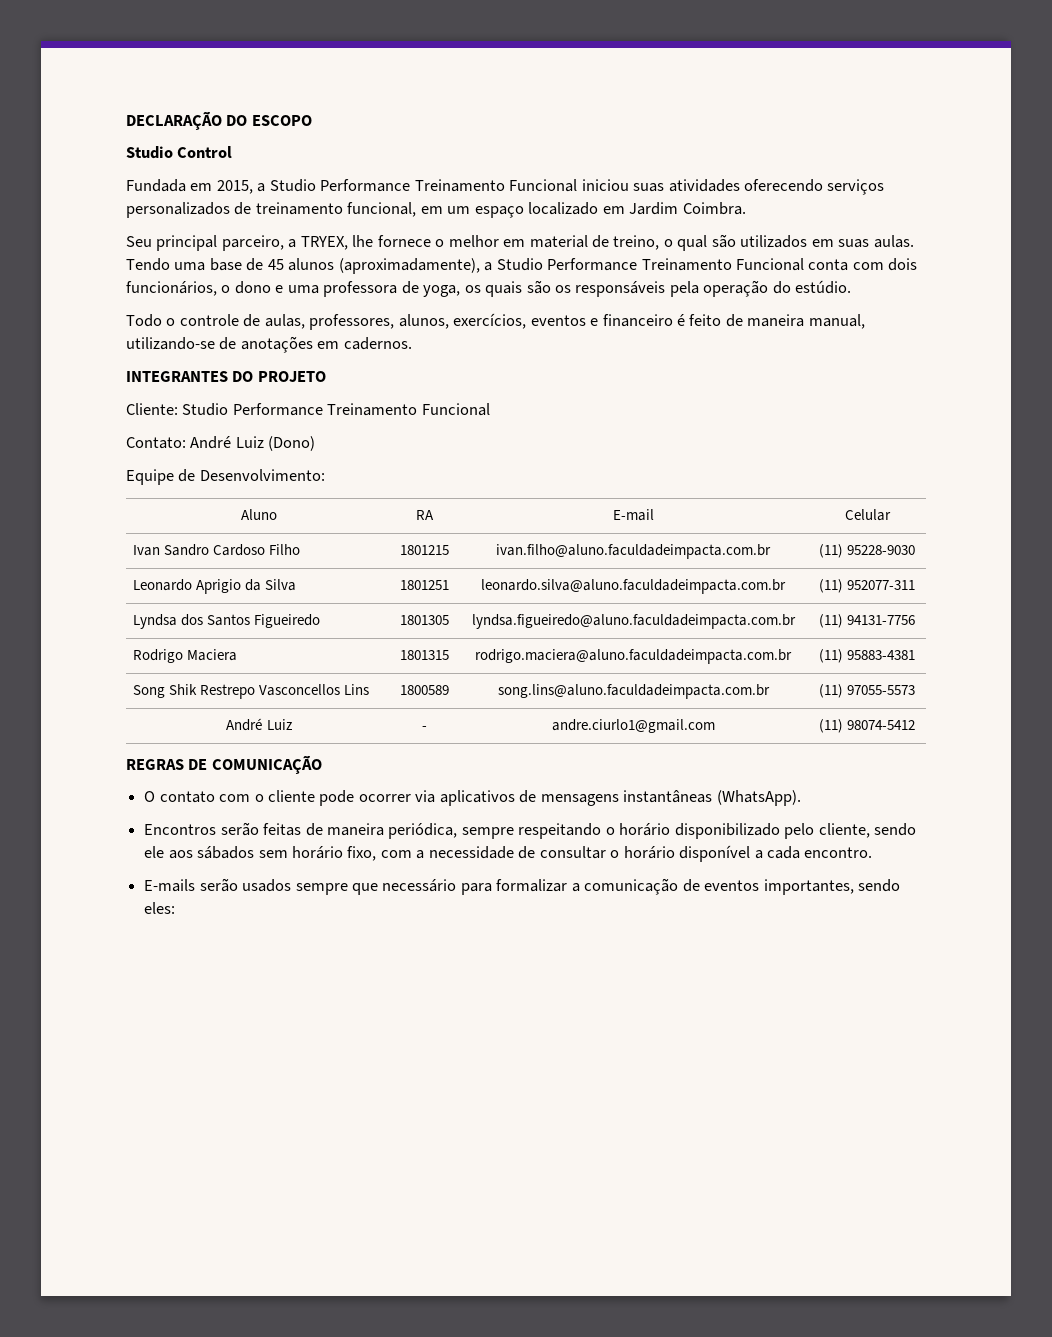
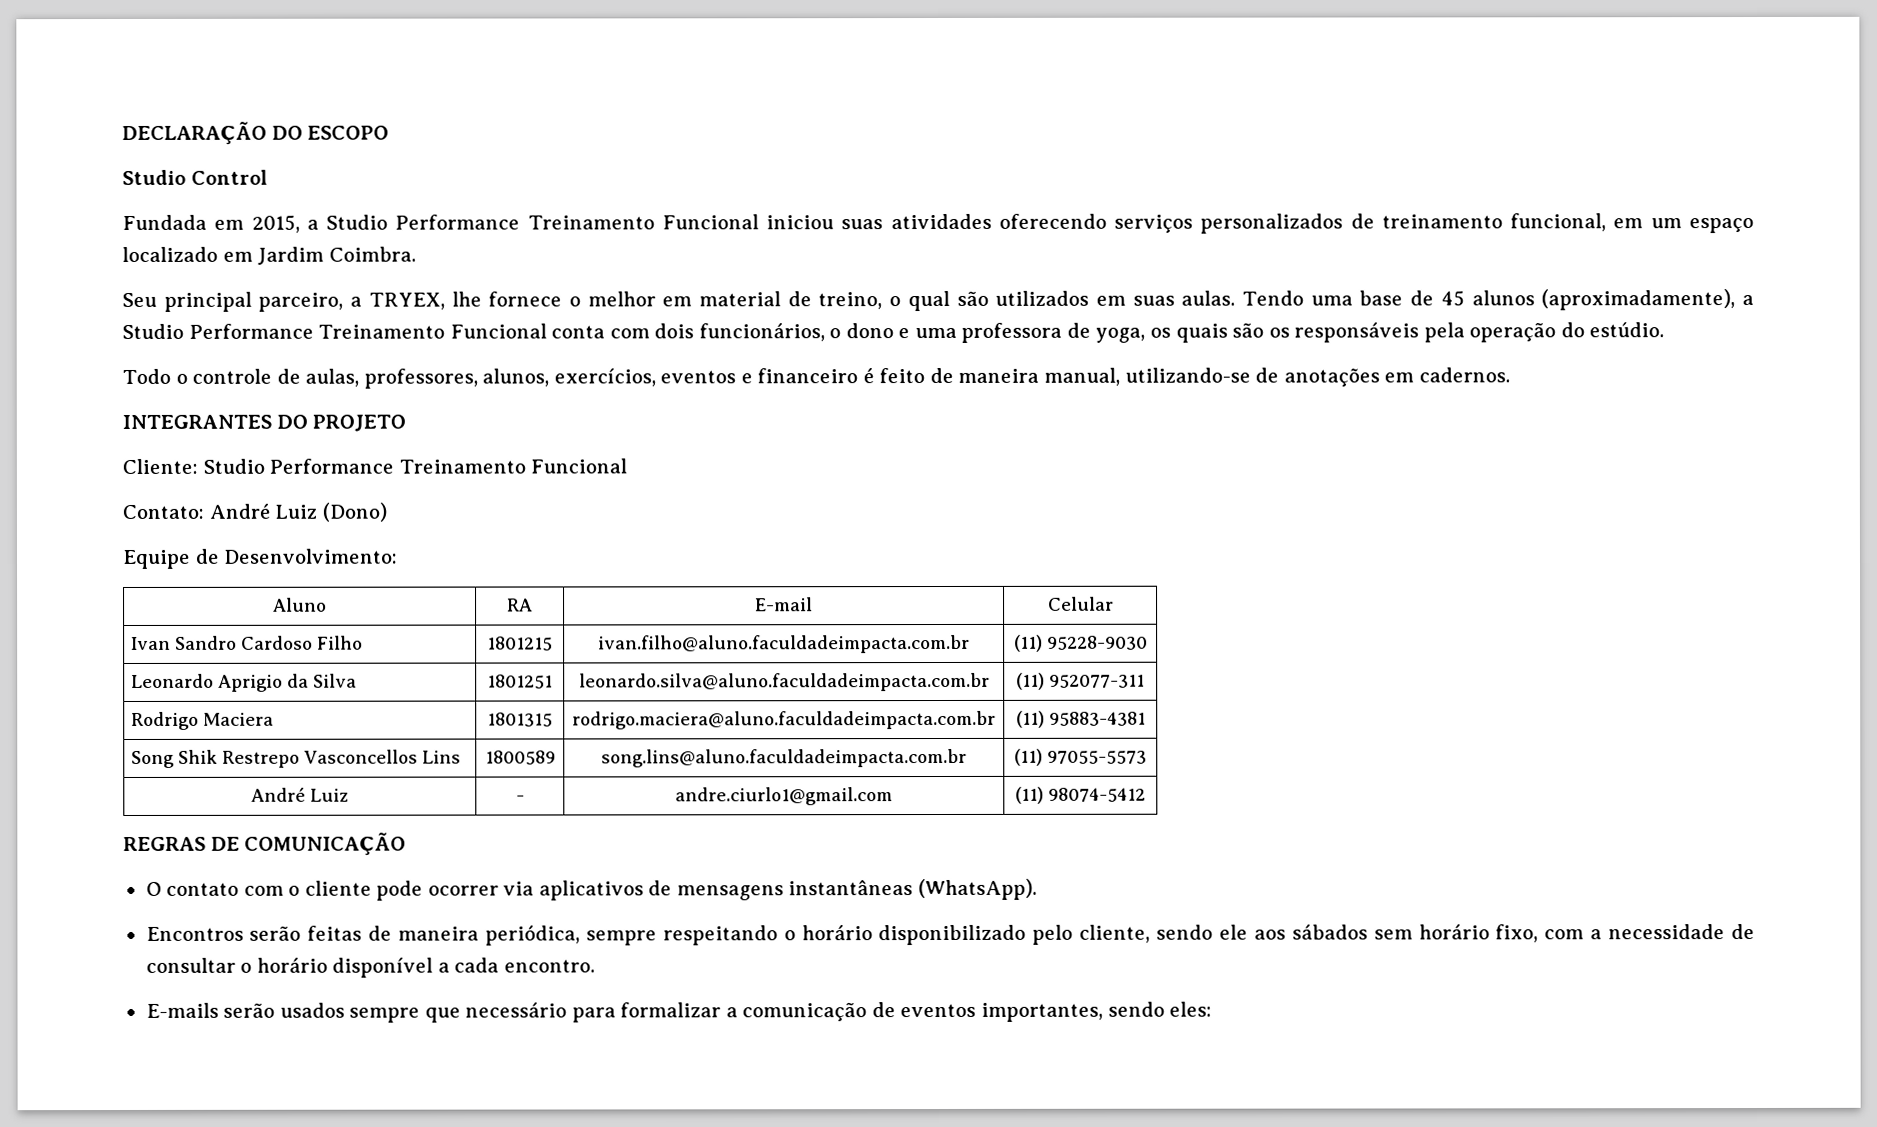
- Lyndsa dos Santos Figueiredo | 1801305 | lyndsa.figueiredo@aluno.faculdadeimpacta.com.br | (11) 94131-7756

